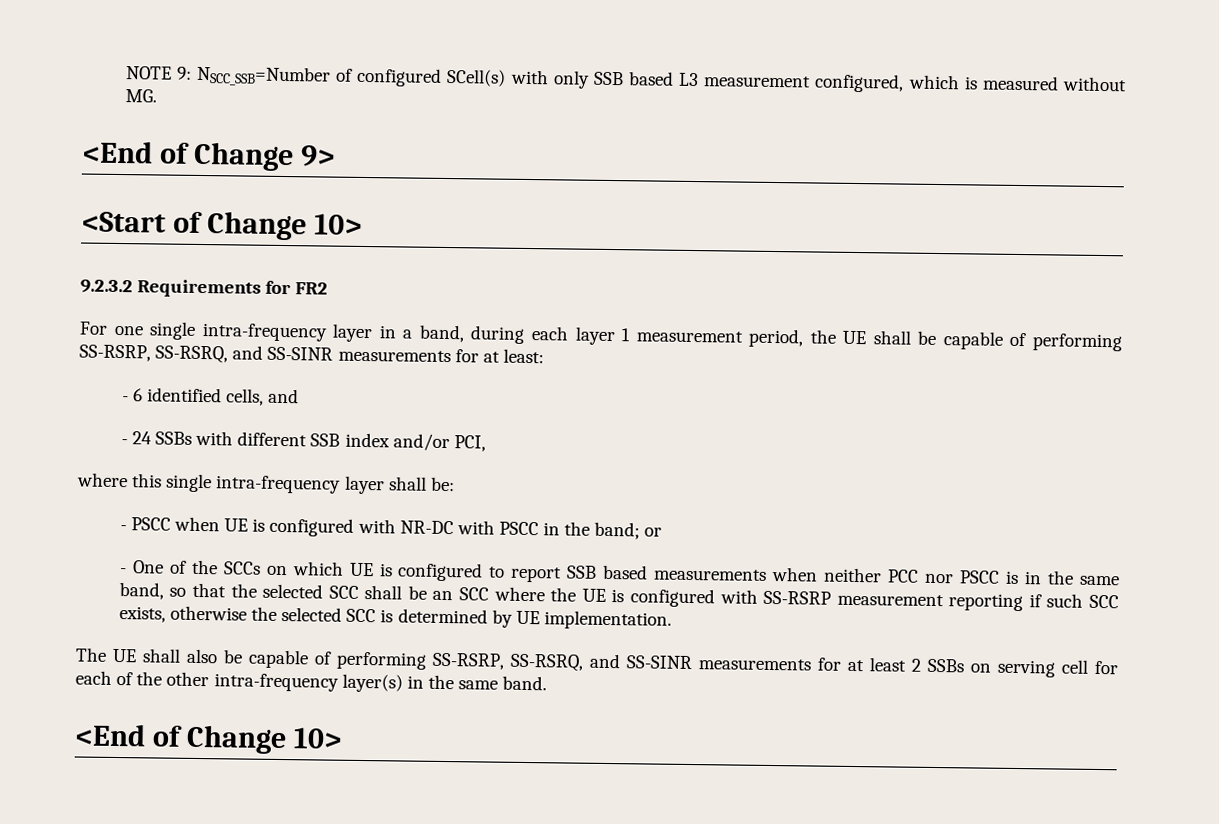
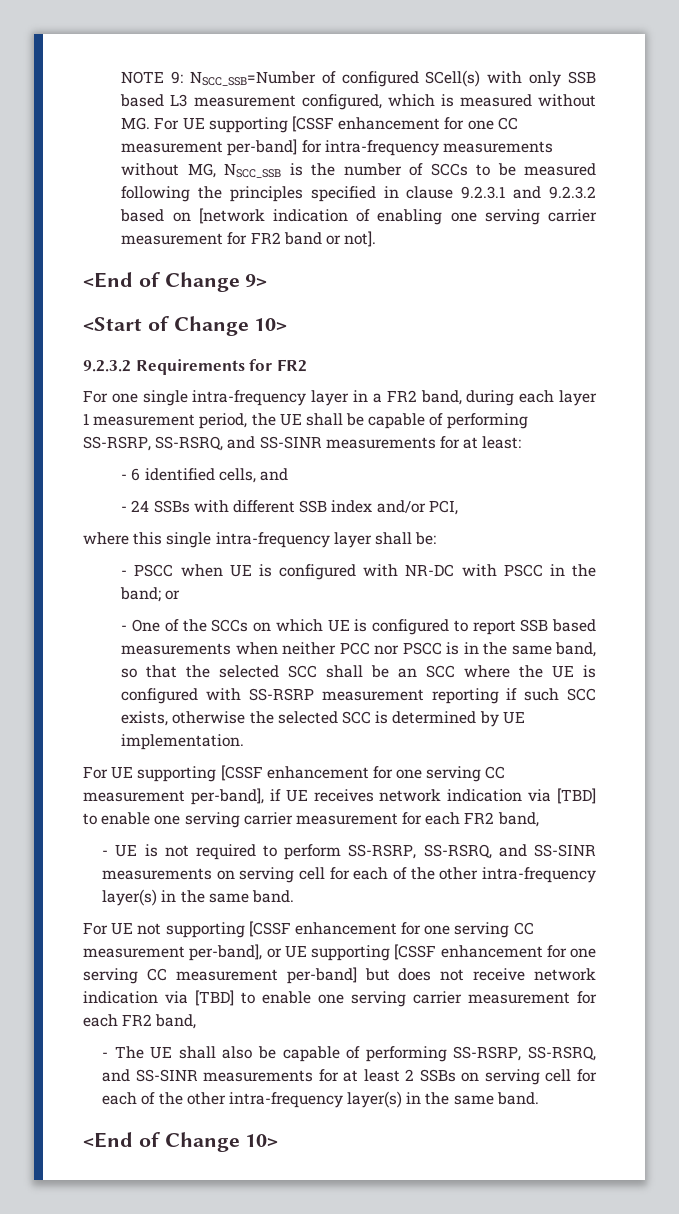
- NOTE 9: NSCC_SSB=Number of configured SCell(s) with only SSB based L3 measurement configured, which is measured without MG.
+ NOTE 9: NSCC_SSB=Number of configured SCell(s) with only SSB based L3 measurement configured, which is measured without MG. For UE supporting [CSSF enhancement for one CC measurement per-band] for intra-frequency measurements without MG, NSCC_SSB is the number of SCCs to be measured following the principles specified in clause 9.2.3.1 and 9.2.3.2 based on [network indication of enabling one serving carrier measurement for FR2 band or not].
- For one single intra-frequency layer in a band, during each layer 1 measurement period, the UE shall be capable of performing SS-RSRP, SS-RSRQ, and SS-SINR measurements for at least:
+ For one single intra-frequency layer in a FR2 band, during each layer 1 measurement period, the UE shall be capable of performing SS-RSRP, SS-RSRQ, and SS-SINR measurements for at least:
- The UE shall also be capable of performing SS-RSRP, SS-RSRQ, and SS-SINR measurements for at least 2 SSBs on serving cell for each of the other intra-frequency layer(s) in the same band.
+ For UE supporting [CSSF enhancement for one serving CC measurement per-band], if UE receives network indication via [TBD] to enable one serving carrier measurement for each FR2 band,
+ - UE is not required to perform SS-RSRP, SS-RSRQ, and SS-SINR measurements on serving cell for each of the other intra-frequency layer(s) in the same band.
+ For UE not supporting [CSSF enhancement for one serving CC measurement per-band], or UE supporting [CSSF enhancement for one serving CC measurement per-band] but does not receive network indication via [TBD] to enable one serving carrier measurement for each FR2 band,
+ - The UE shall also be capable of performing SS-RSRP, SS-RSRQ, and SS-SINR measurements for at least 2 SSBs on serving cell for each of the other intra-frequency layer(s) in the same band.

